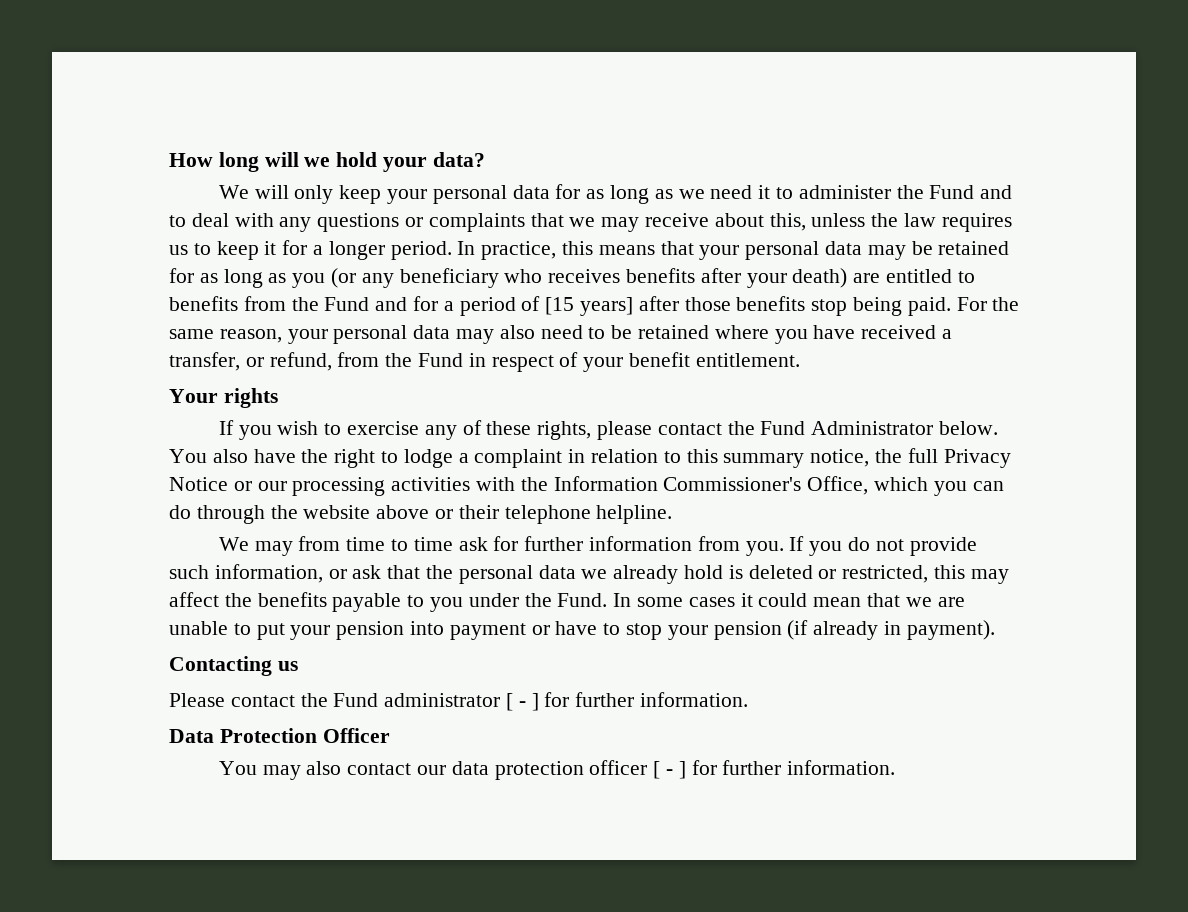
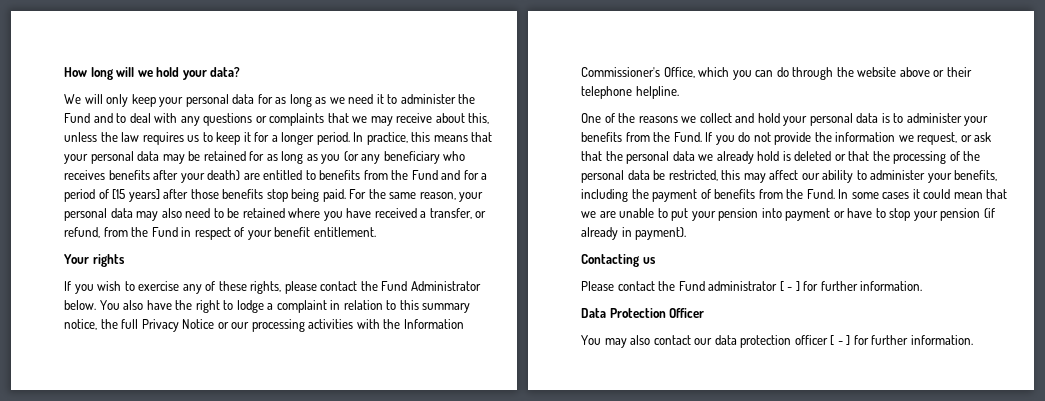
- We may from time to time ask for further information from you.
+ One of the reasons we collect and hold your personal data is to administer your benefits from the Fund.
- If you do not provide such information, or ask that the personal data we already hold is deleted or restricted, this may affect the benefits payable to you under the Fund.
+ If you do not provide the information we request, or ask that the personal data we already hold is deleted or that the processing of the personal data be restricted, this may affect our ability to administer your benefits, including the payment of benefits from the Fund.

